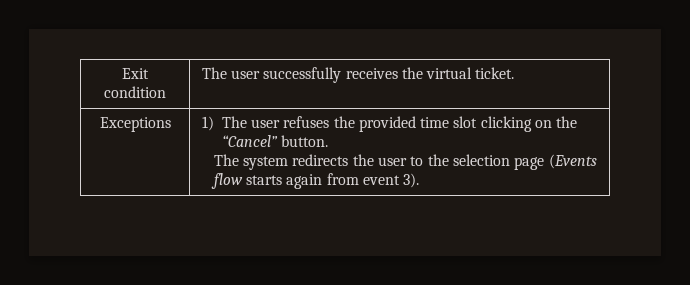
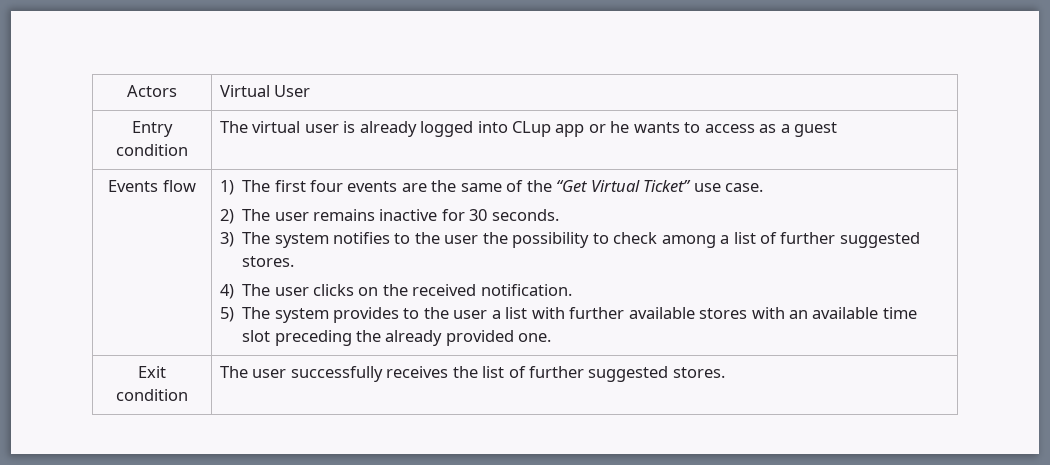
+ Actors | Virtual User
+ Entry condition | The virtual user is already logged into CLup app or he wants to access as a guest
+ Events flow | 1) The first four events are the same of the “Get Virtual Ticket” use case.
+ 2) The user remains inactive for 30 seconds.
+ 3) The system notifies to the user the possibility to check among a list of further suggested stores.
+ 4) The user clicks on the received notification.
+ 5) The system provides to the user a list with further available stores with an available time slot preceding the already provided one.
- Exit condition | The user successfully receives the virtual ticket.
- Exceptions | 1) The user refuses the provided time slot clicking on the “Cancel” button.
- The system redirects the user to the selection page (Events flow starts again from event 3).
+ Exit condition | The user successfully receives the list of further suggested stores.

